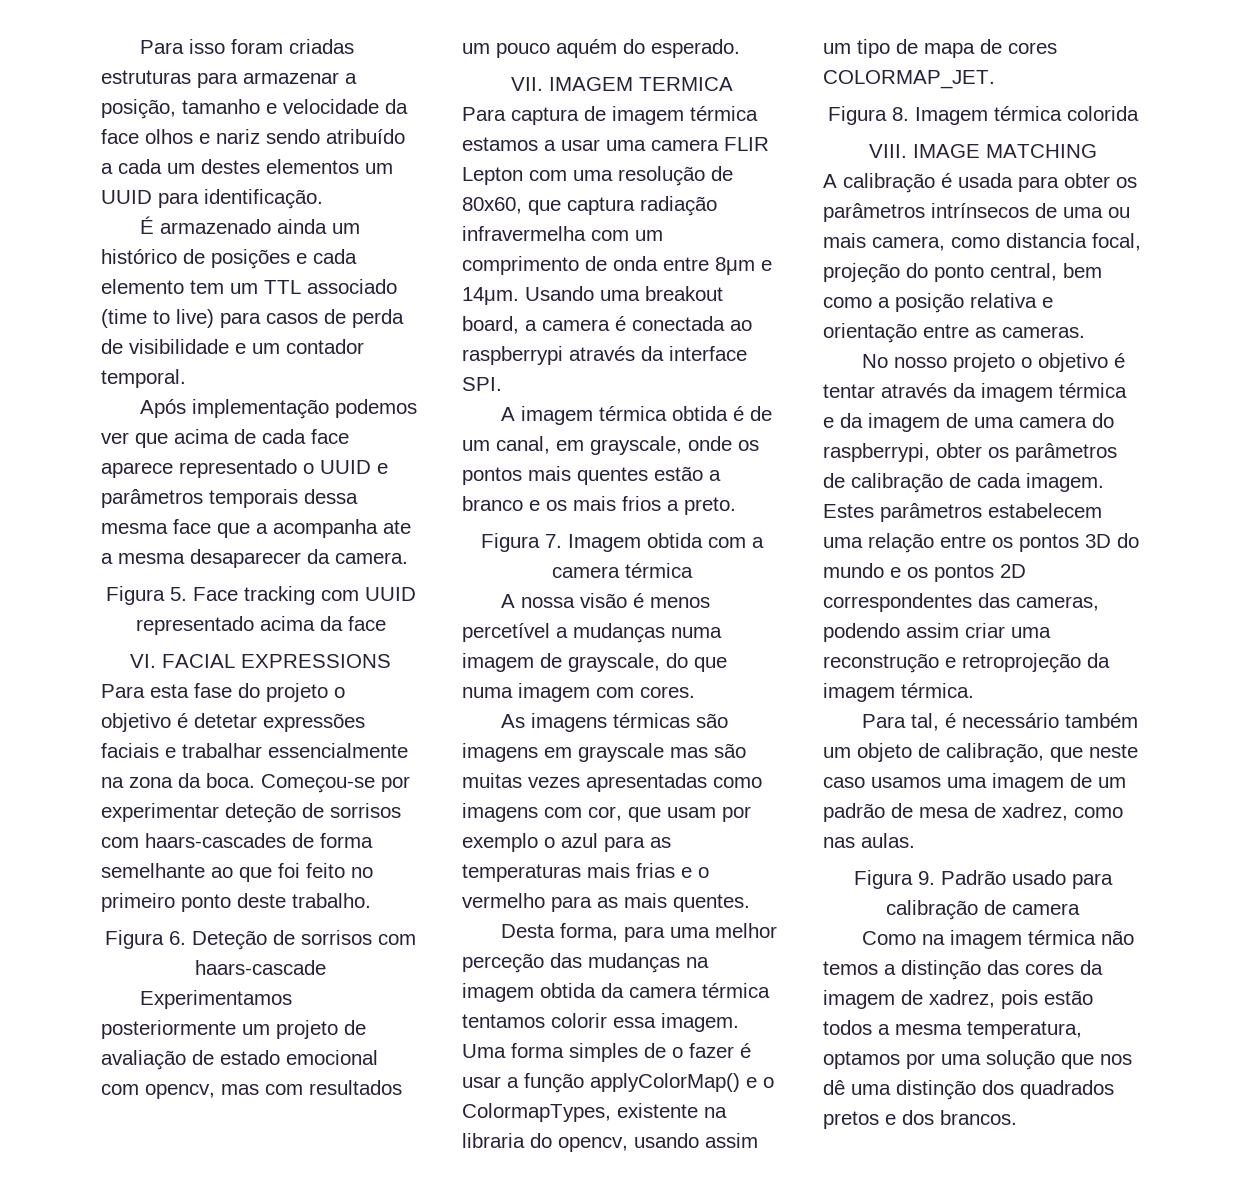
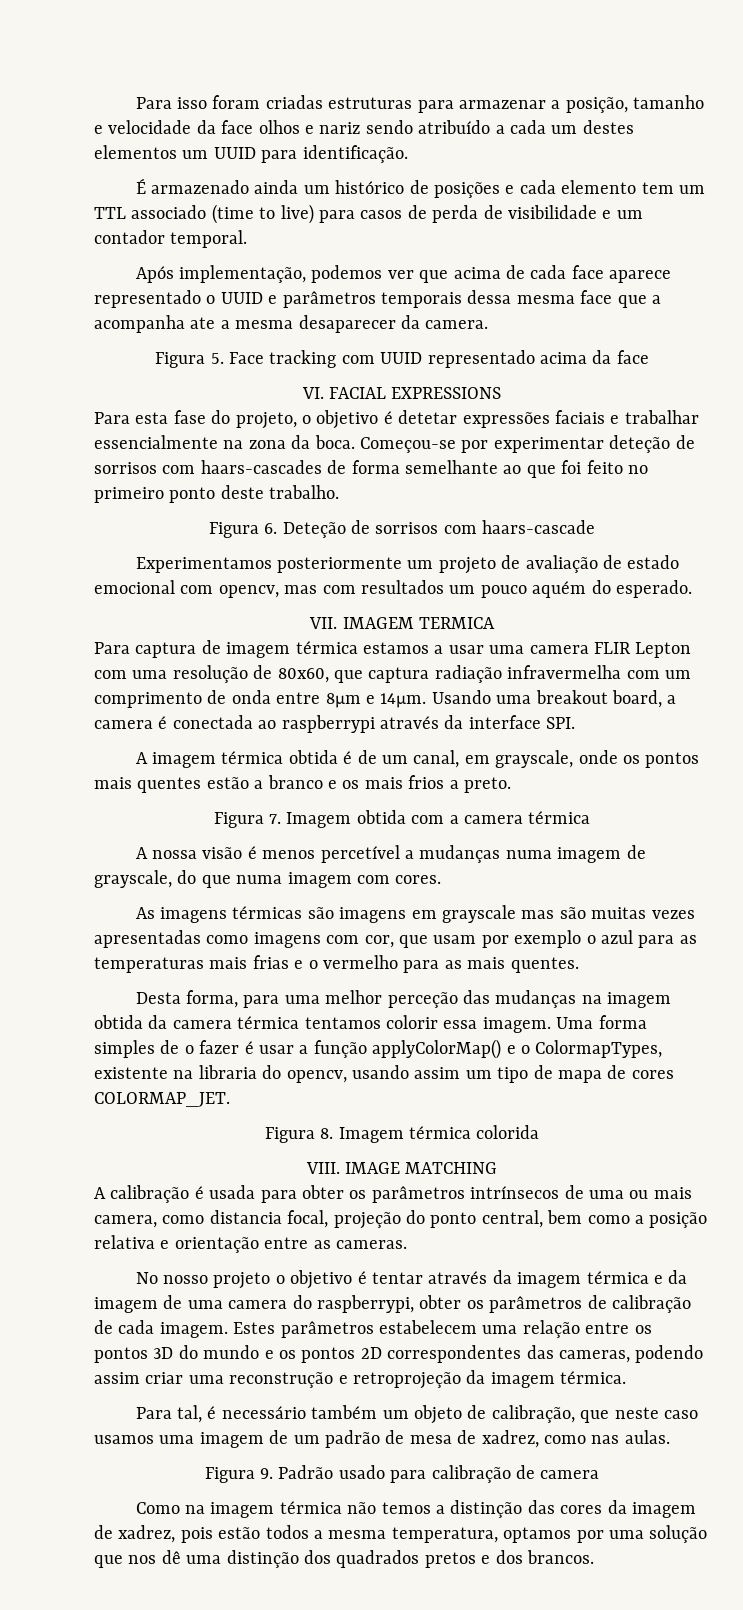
- Após implementação podemos ver que acima de cada face aparece representado o UUID e parâmetros temporais dessa mesma face que a acompanha ate a mesma desaparecer da camera.
+ Após implementação, podemos ver que acima de cada face aparece representado o UUID e parâmetros temporais dessa mesma face que a acompanha ate a mesma desaparecer da camera.
- Para esta fase do projeto o objetivo é detetar expressões faciais e trabalhar essencialmente na zona da boca.
+ Para esta fase do projeto, o objetivo é detetar expressões faciais e trabalhar essencialmente na zona da boca.

